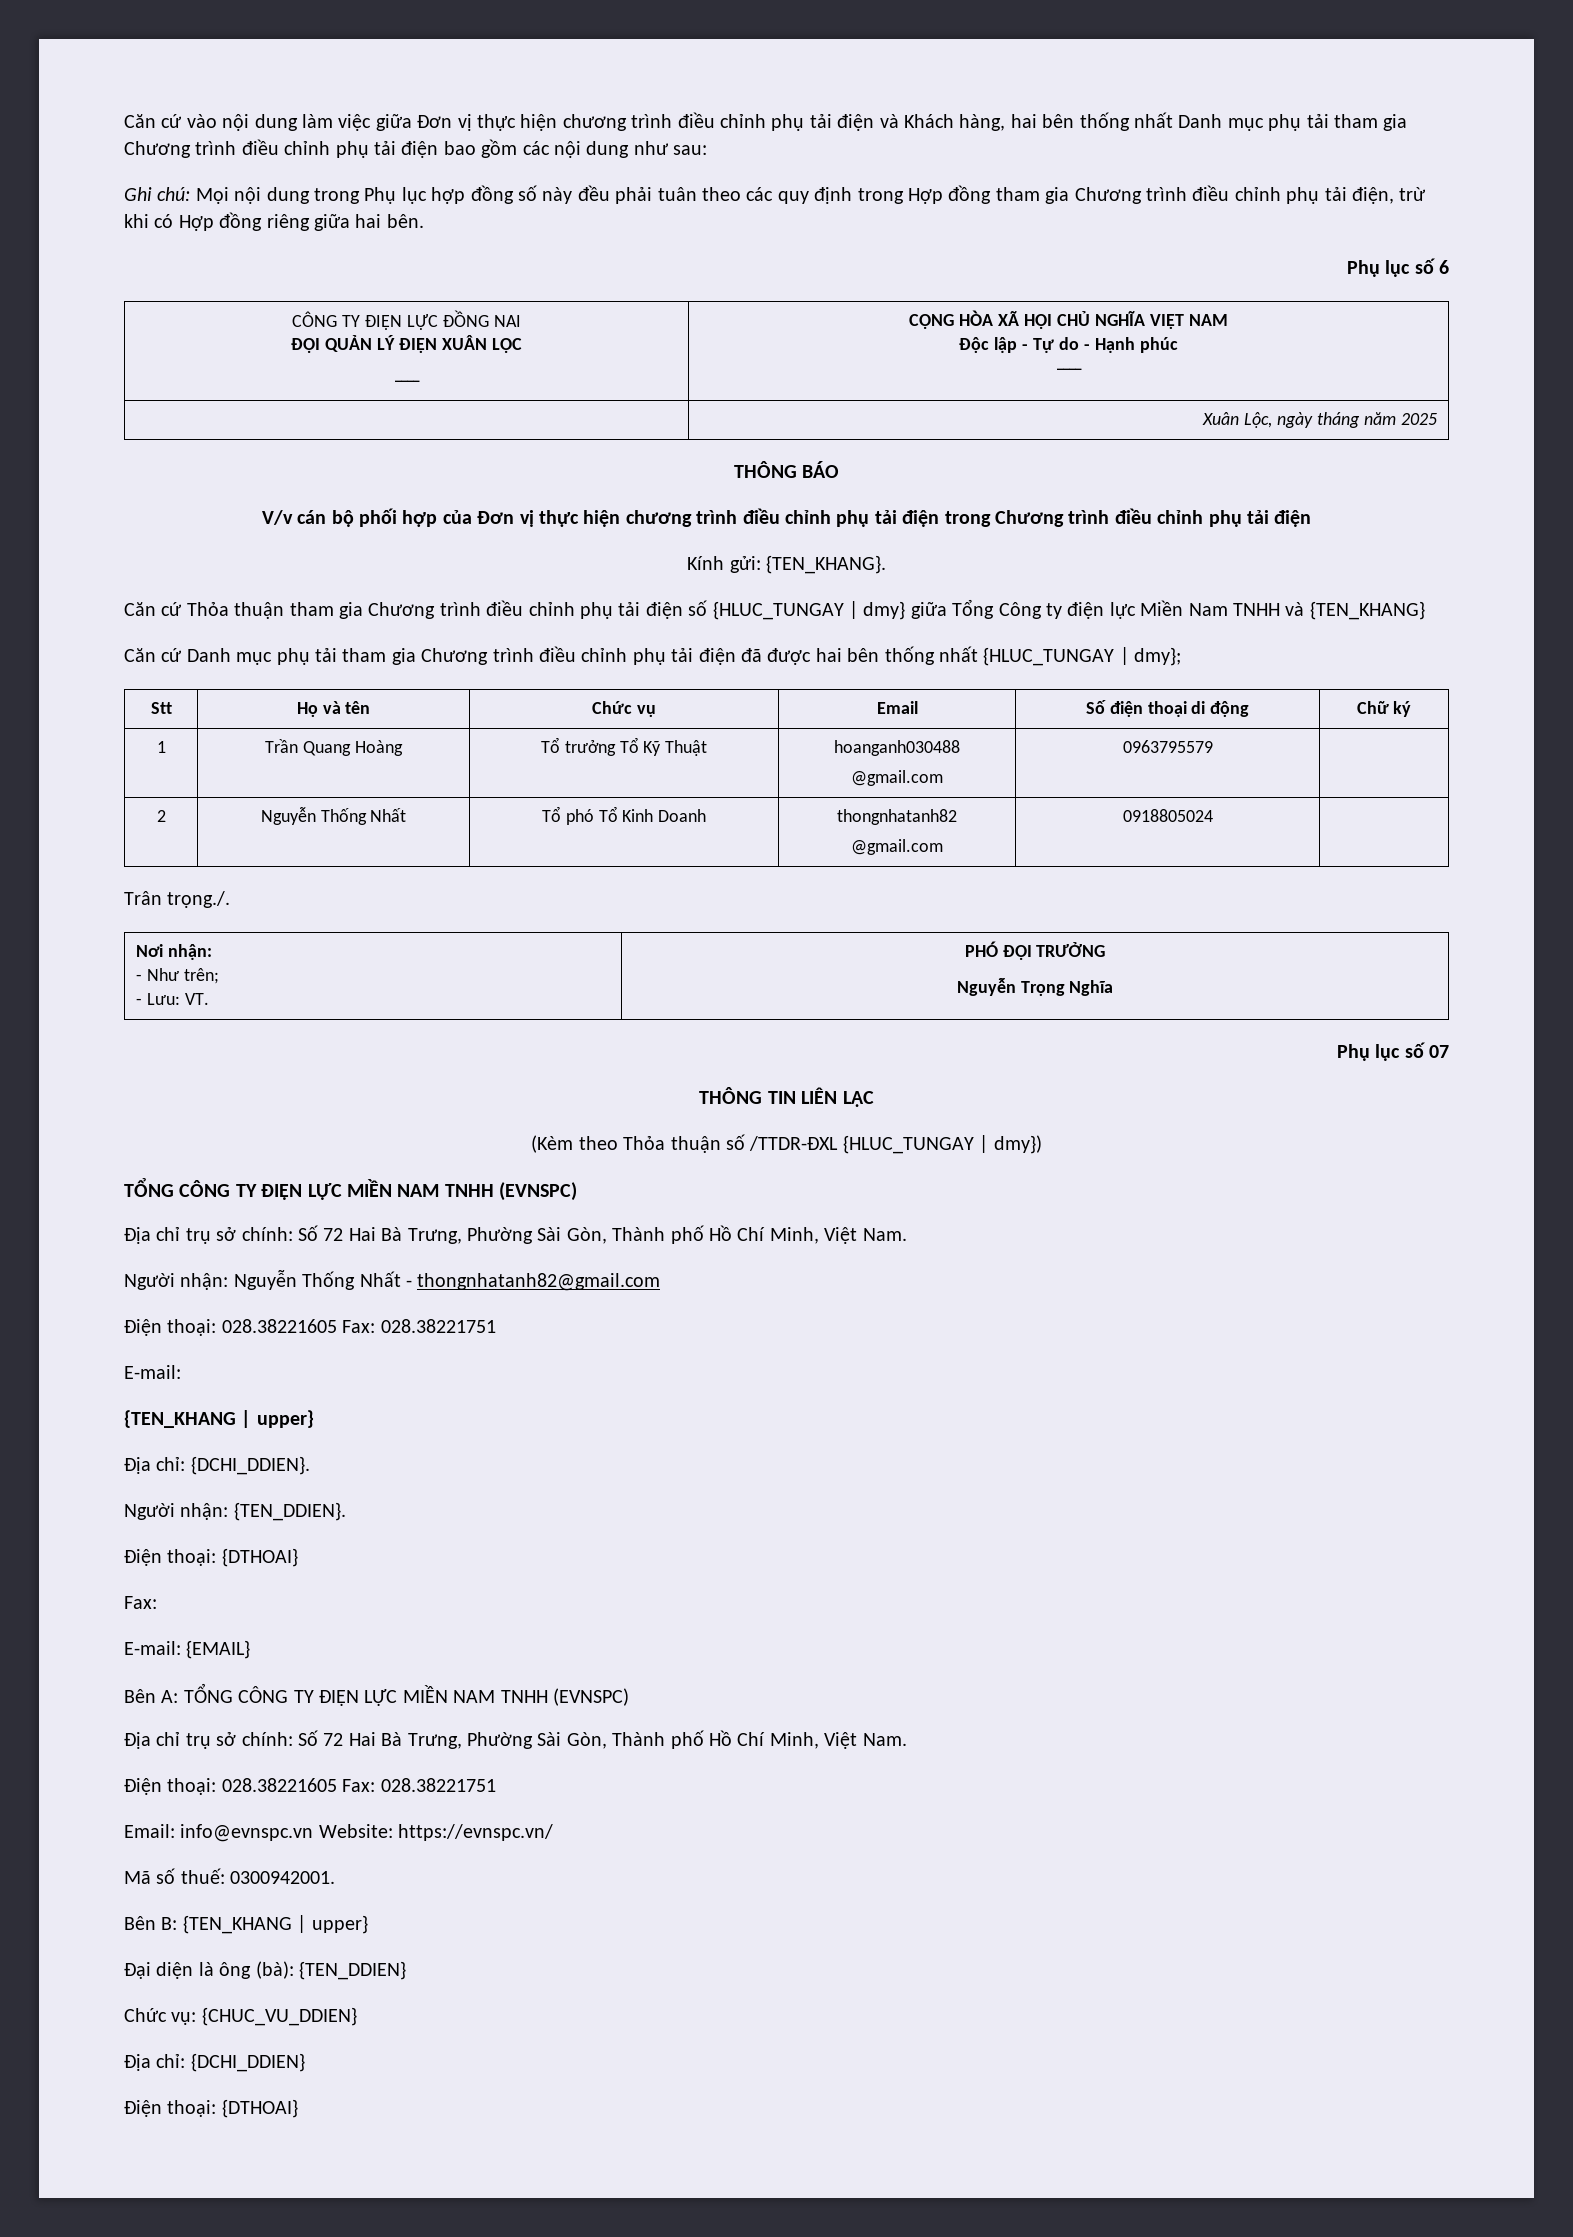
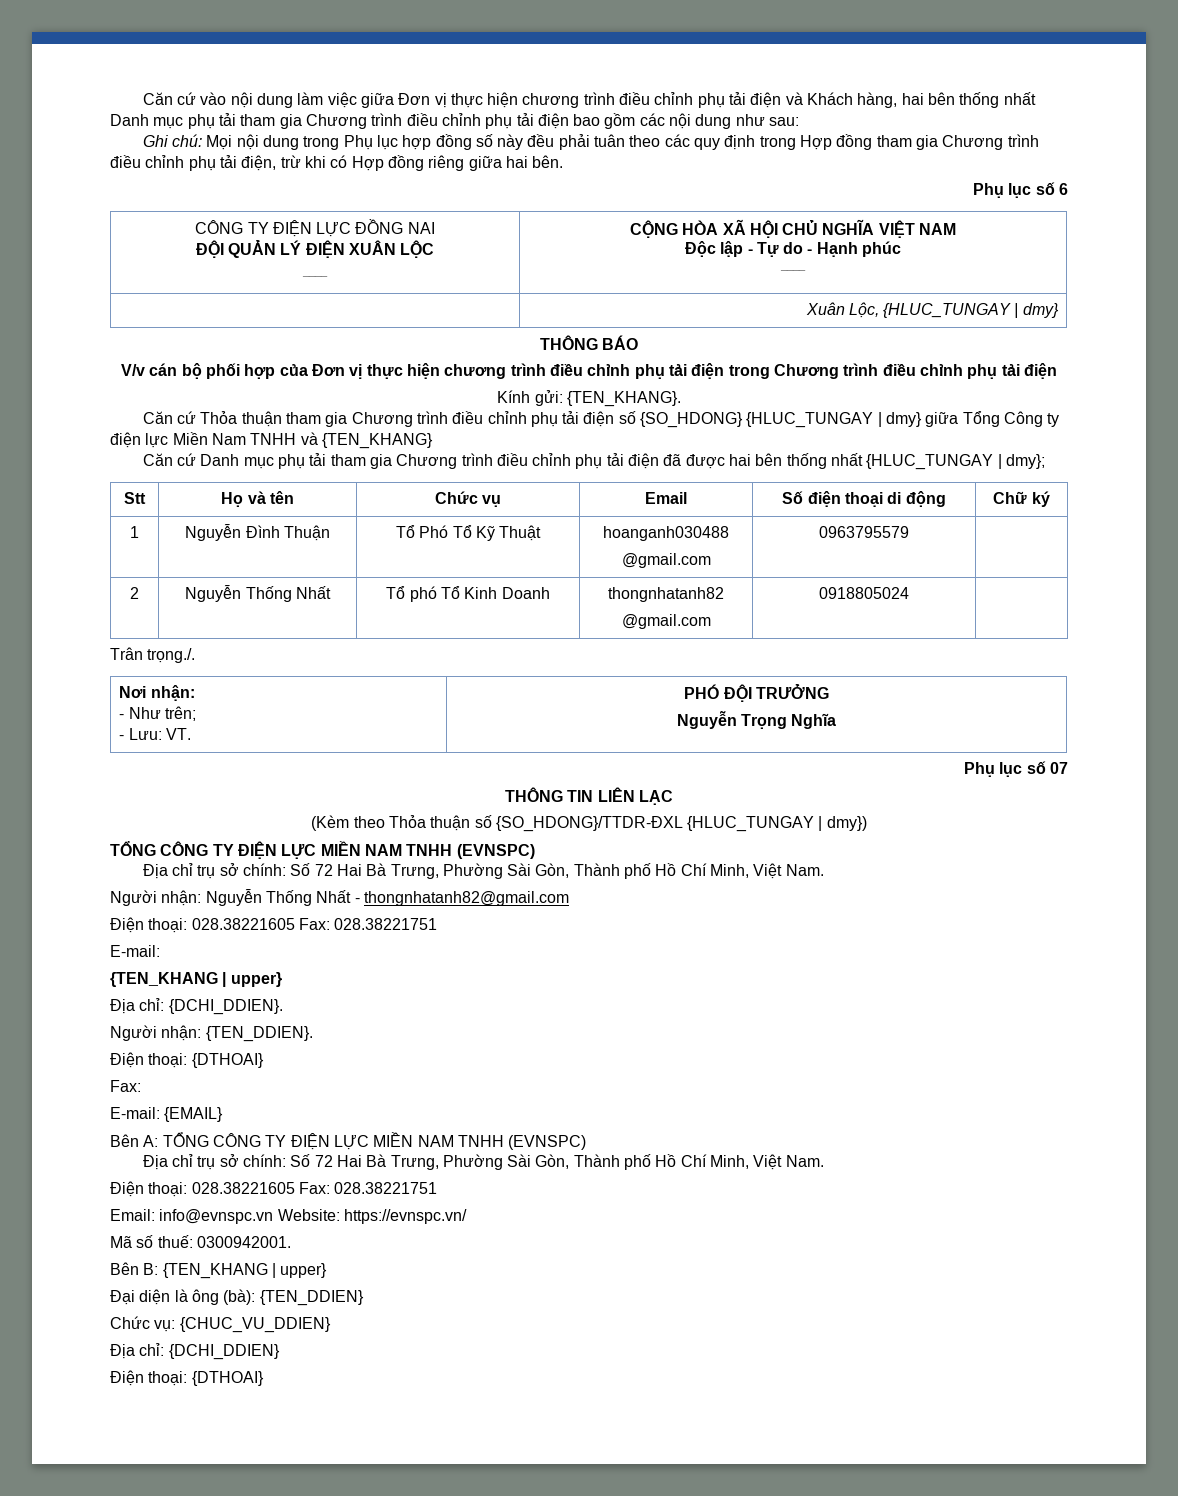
- | Xuân Lộc, ngày tháng năm 2025
+ | Xuân Lộc, {HLUC_TUNGAY | dmy}
- Căn cứ Thỏa thuận tham gia Chương trình điều chỉnh phụ tải điện số {HLUC_TUNGAY | dmy} giữa Tổng Công ty điện lực Miền Nam TNHH và {TEN_KHANG}
+ Căn cứ Thỏa thuận tham gia Chương trình điều chỉnh phụ tải điện số {SO_HDONG} {HLUC_TUNGAY | dmy} giữa Tổng Công ty điện lực Miền Nam TNHH và {TEN_KHANG}
- 1 | Trần Quang Hoàng | Tổ trưởng Tổ Kỹ Thuật | hoanganh030488
+ 1 | Nguyễn Đình Thuận | Tổ Phó Tổ Kỹ Thuật | hoanganh030488
- (Kèm theo Thỏa thuận số /TTDR-ĐXL {HLUC_TUNGAY | dmy})
+ (Kèm theo Thỏa thuận số {SO_HDONG}/TTDR-ĐXL {HLUC_TUNGAY | dmy})

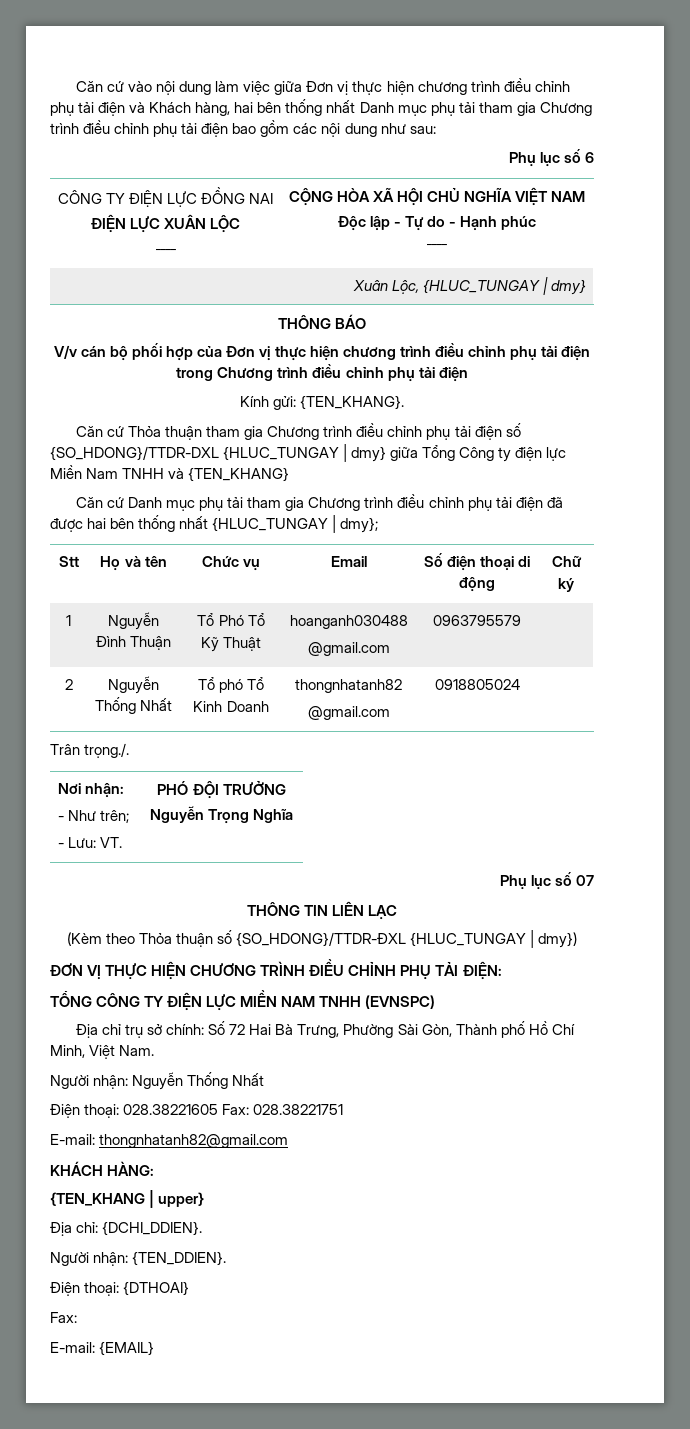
- Ghi chú: Mọi nội dung trong Phụ lục hợp đồng số này đều phải tuân theo các quy định trong Hợp đồng tham gia Chương trình điều chỉnh phụ tải điện, trừ khi có Hợp đồng riêng giữa hai bên.
  CÔNG TY ĐIỆN LỰC ĐỒNG NAI
- ĐỘI QUẢN LÝ ĐIỆN XUÂN LỘC
+ ĐIỆN LỰC XUÂN LỘC
- Căn cứ Thỏa thuận tham gia Chương trình điều chỉnh phụ tải điện số {SO_HDONG} {HLUC_TUNGAY | dmy} giữa Tổng Công ty điện lực Miền Nam TNHH và {TEN_KHANG}
+ Căn cứ Thỏa thuận tham gia Chương trình điều chỉnh phụ tải điện số {SO_HDONG}/TTDR-DXL {HLUC_TUNGAY | dmy} giữa Tổng Công ty điện lực Miền Nam TNHH và {TEN_KHANG}
+ ĐƠN VỊ THỰC HIỆN CHƯƠNG TRÌNH ĐIỀU CHỈNH PHỤ TẢI ĐIỆN:
- Người nhận: Nguyễn Thống Nhất - thongnhatanh82@gmail.com
+ Người nhận: Nguyễn Thống Nhất
  Điện thoại: 028.38221605 Fax: 028.38221751
- E-mail:
+ E-mail: thongnhatanh82@gmail.com
+ KHÁCH HÀNG:
- Bên A: TỔNG CÔNG TY ĐIỆN LỰC MIỀN NAM TNHH (EVNSPC)
- Địa chỉ trụ sở chính: Số 72 Hai Bà Trưng, Phường Sài Gòn, Thành phố Hồ Chí Minh, Việt Nam.
- Điện thoại: 028.38221605 Fax: 028.38221751
- Email: info@evnspc.vn Website: https://evnspc.vn/
- Mã số thuế: 0300942001.
- Bên B: {TEN_KHANG | upper}
- Đại diện là ông (bà): {TEN_DDIEN}
- Chức vụ: {CHUC_VU_DDIEN}
- Địa chỉ: {DCHI_DDIEN}
- Điện thoại: {DTHOAI}

